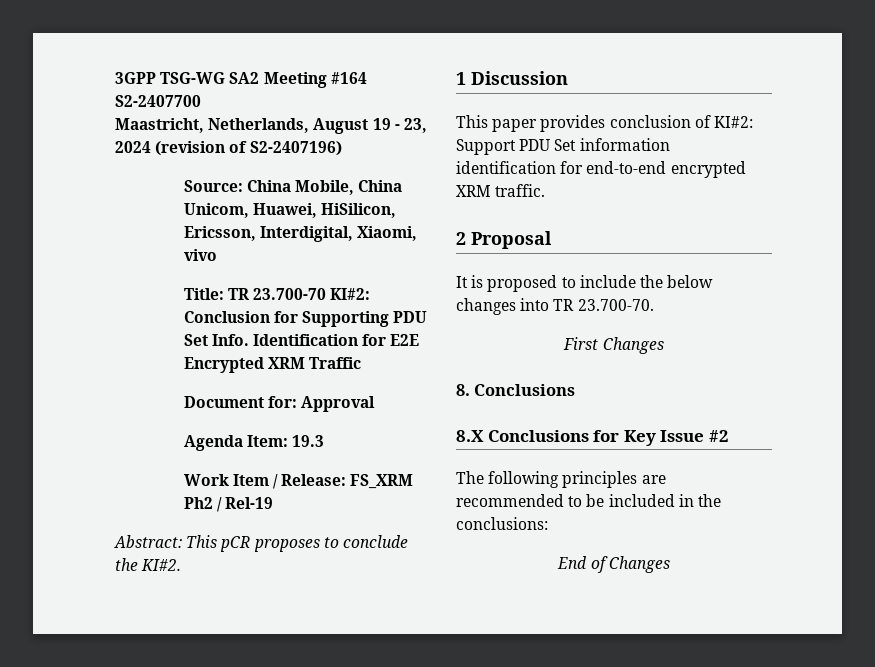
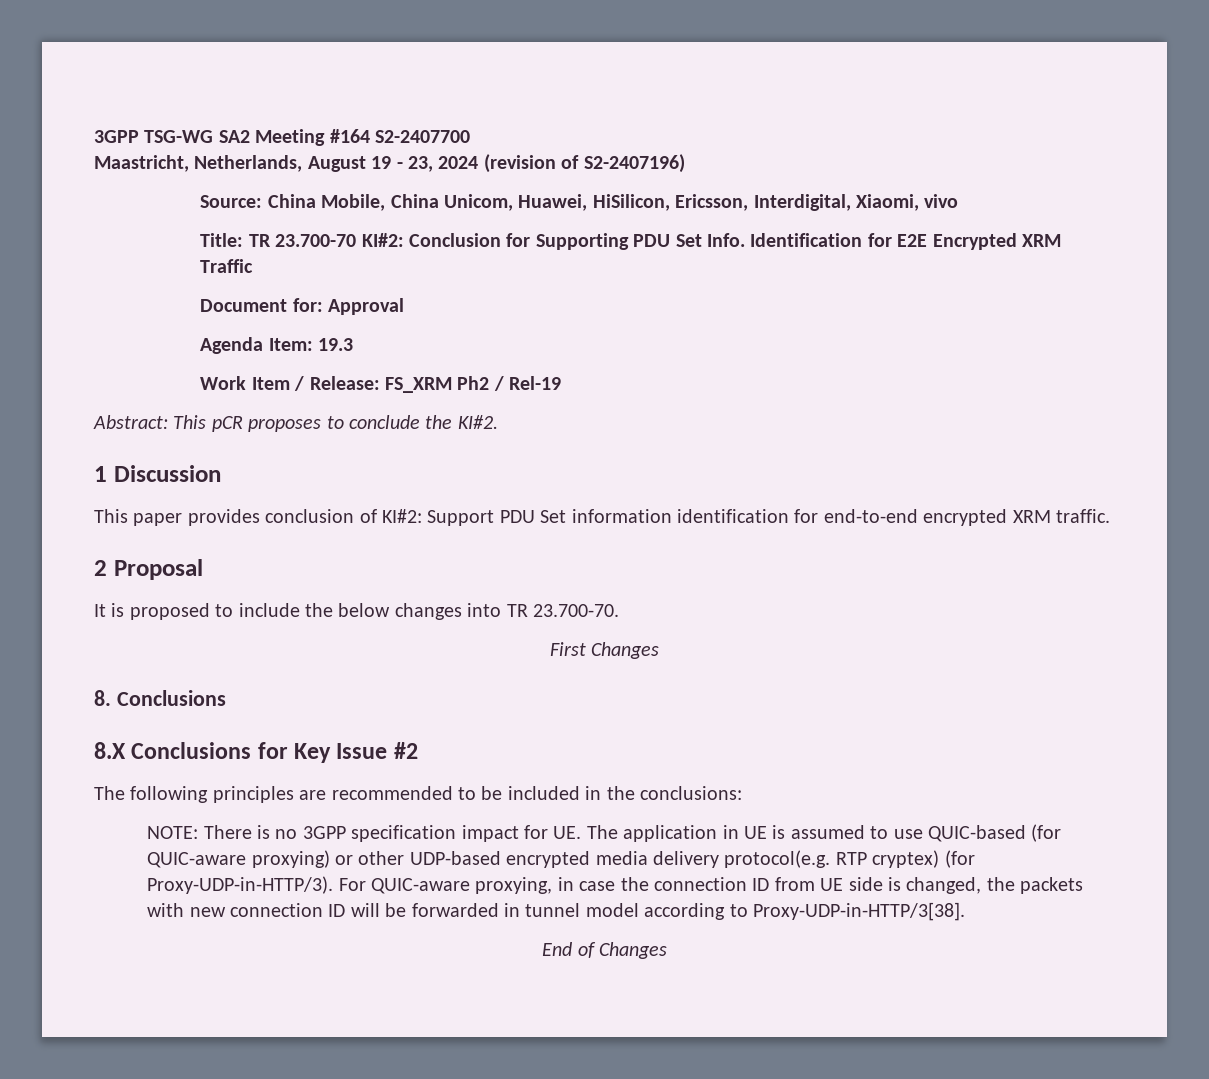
+ NOTE: There is no 3GPP specification impact for UE. The application in UE is assumed to use QUIC-based (for QUIC-aware proxying) or other UDP-based encrypted media delivery protocol(e.g. RTP cryptex) (for Proxy-UDP-in-HTTP/3). For QUIC-aware proxying, in case the connection ID from UE side is changed, the packets with new connection ID will be forwarded in tunnel model according to Proxy-UDP-in-HTTP/3[38].

